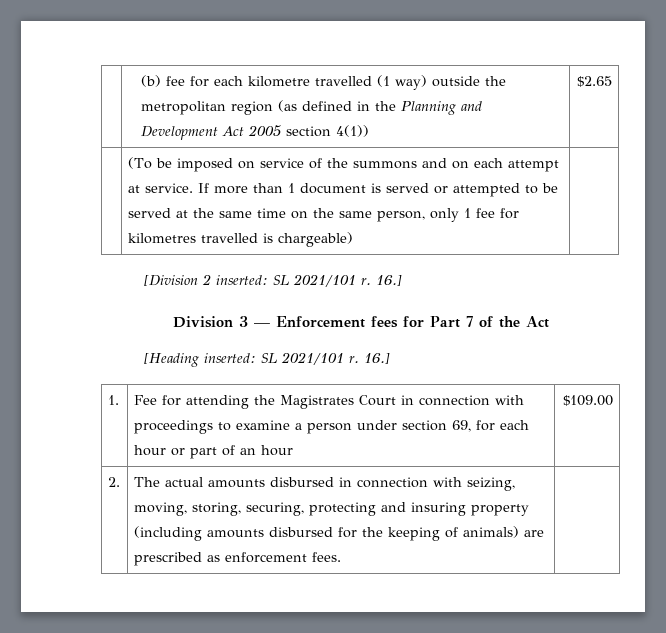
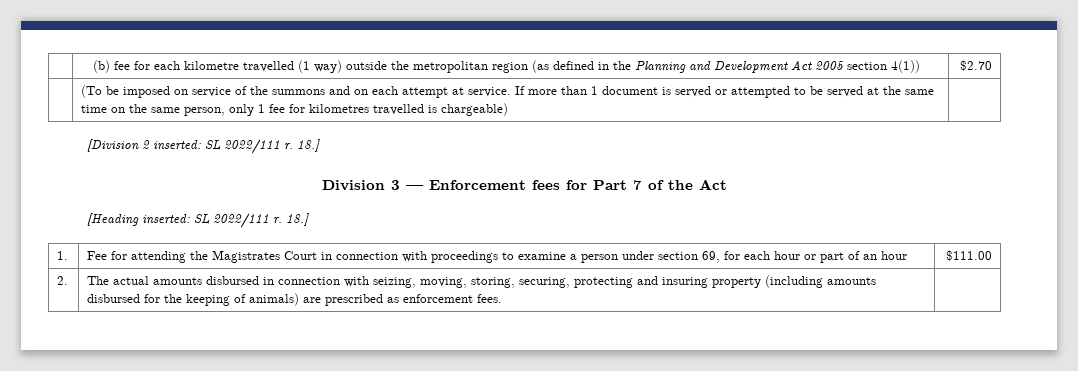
- | (b) fee for each kilometre travelled (1 way) outside the metropolitan region (as defined in the Planning and Development Act 2005 section 4(1)) | $2.65
+ | (b) fee for each kilometre travelled (1 way) outside the metropolitan region (as defined in the Planning and Development Act 2005 section 4(1)) | $2.70
- [Division 2 inserted: SL 2021/101 r. 16.]
+ [Division 2 inserted: SL 2022/111 r. 18.]
- [Heading inserted: SL 2021/101 r. 16.]
+ [Heading inserted: SL 2022/111 r. 18.]
- 1. | Fee for attending the Magistrates Court in connection with proceedings to examine a person under section 69, for each hour or part of an hour | $109.00
+ 1. | Fee for attending the Magistrates Court in connection with proceedings to examine a person under section 69, for each hour or part of an hour | $111.00

